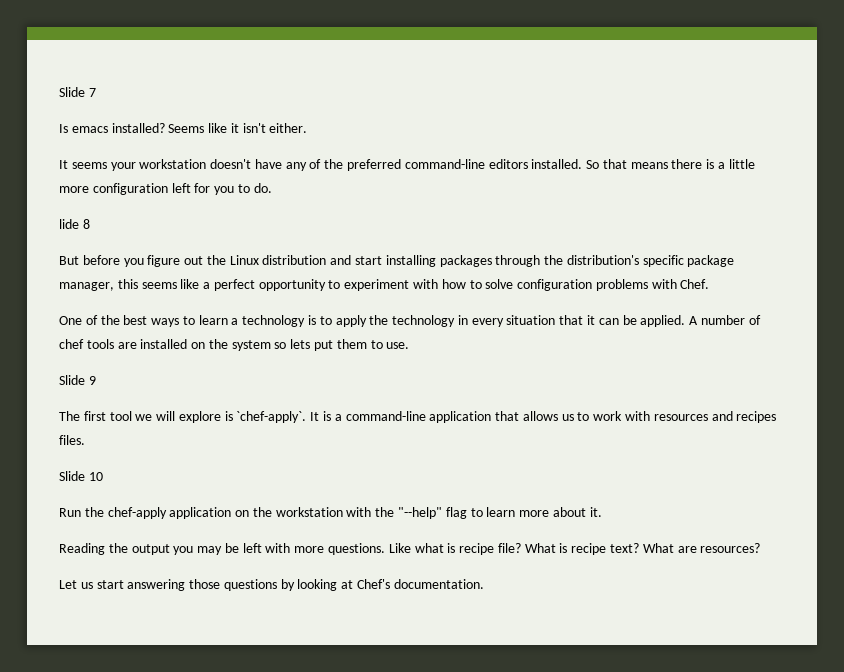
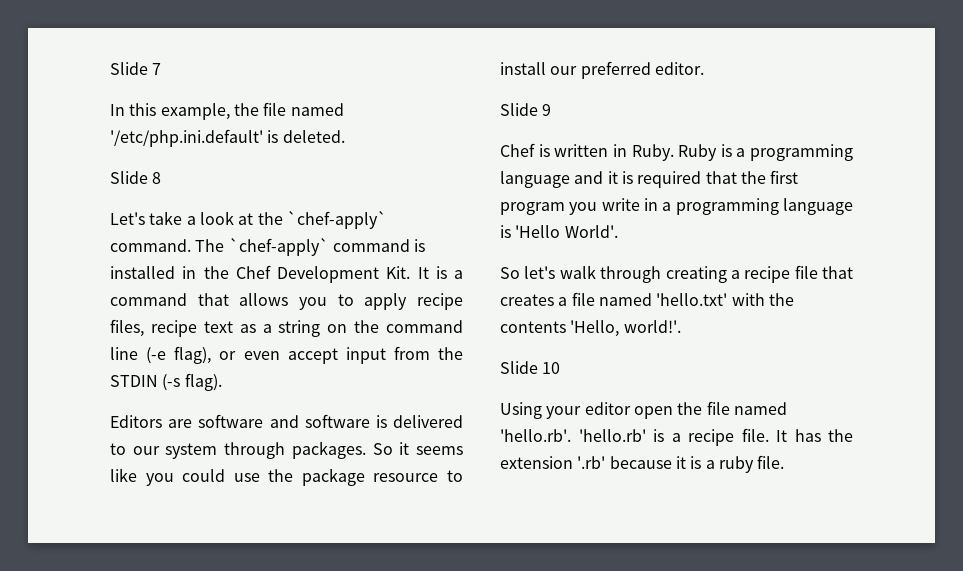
- Is emacs installed? Seems like it isn't either.
- It seems your workstation doesn't have any of the preferred command-line editors installed. So that means there is a little more configuration left for you to do.
- lide 8
- But before you figure out the Linux distribution and start installing packages through the distribution's specific package manager, this seems like a perfect opportunity to experiment with how to solve configuration problems with Chef.
- One of the best ways to learn a technology is to apply the technology in every situation that it can be applied. A number of chef tools are installed on the system so lets put them to use.
+ In this example, the file named '/etc/php.ini.default' is deleted.
+ Slide 8
+ Let's take a look at the `chef-apply` command. The `chef-apply` command is installed in the Chef Development Kit. It is a command that allows you to apply recipe files, recipe text as a string on the command line (-e flag), or even accept input from the STDIN (-s flag).
+ Editors are software and software is delivered to our system through packages. So it seems like you could use the package resource to install our preferred editor.
  Slide 9
- The first tool we will explore is `chef-apply`. It is a command-line application that allows us to work with resources and recipes files.
+ Chef is written in Ruby. Ruby is a programming language and it is required that the first program you write in a programming language is 'Hello World'.
+ So let's walk through creating a recipe file that creates a file named 'hello.txt' with the contents 'Hello, world!'.
  Slide 10
- Run the chef-apply application on the workstation with the "--help" flag to learn more about it.
- Reading the output you may be left with more questions. Like what is recipe file? What is recipe text? What are resources?
- Let us start answering those questions by looking at Chef's documentation.
+ Using your editor open the file named 'hello.rb'. 'hello.rb' is a recipe file. It has the extension '.rb' because it is a ruby file.

